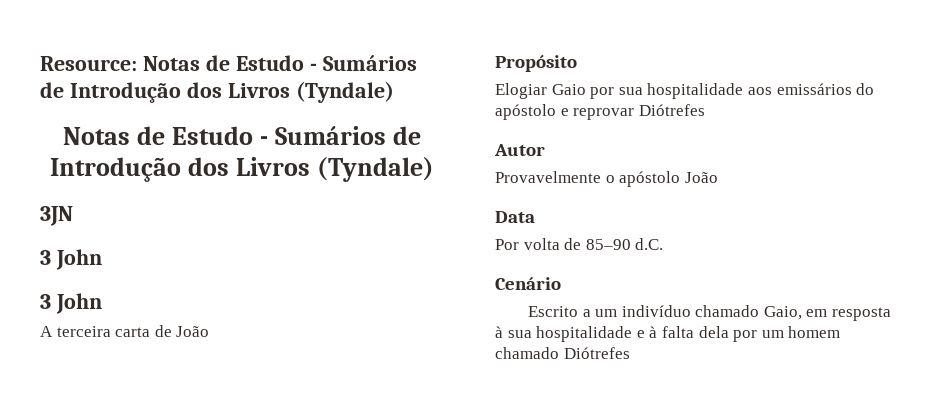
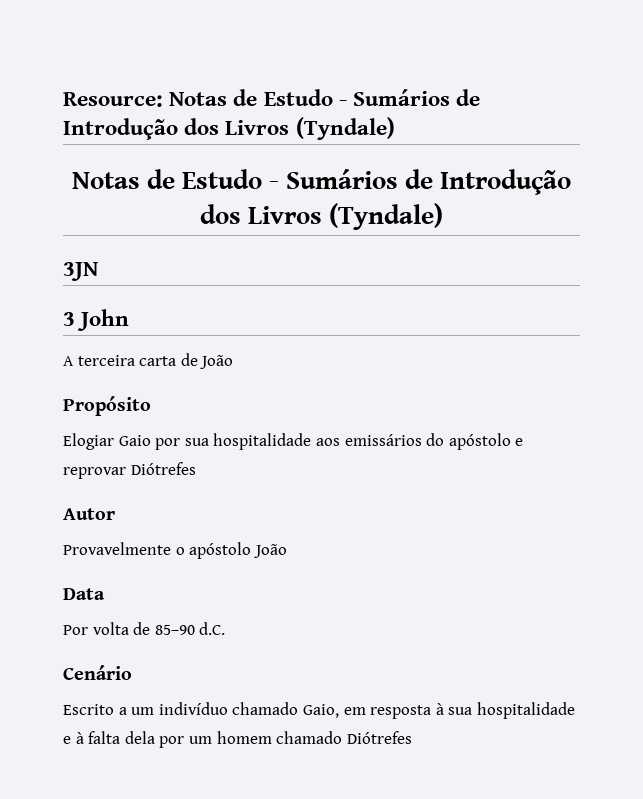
  3JN
- 3 John

